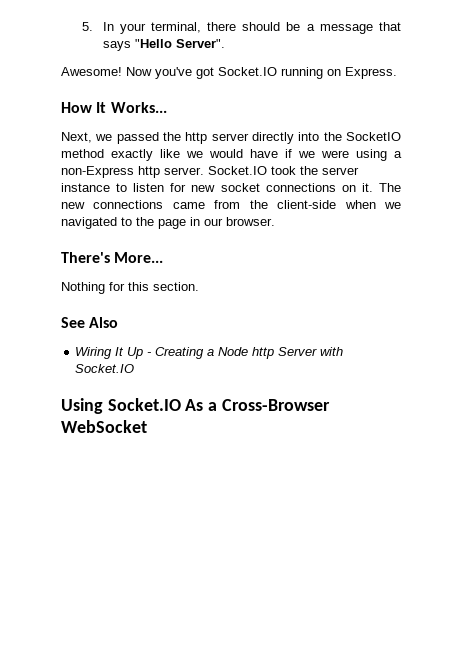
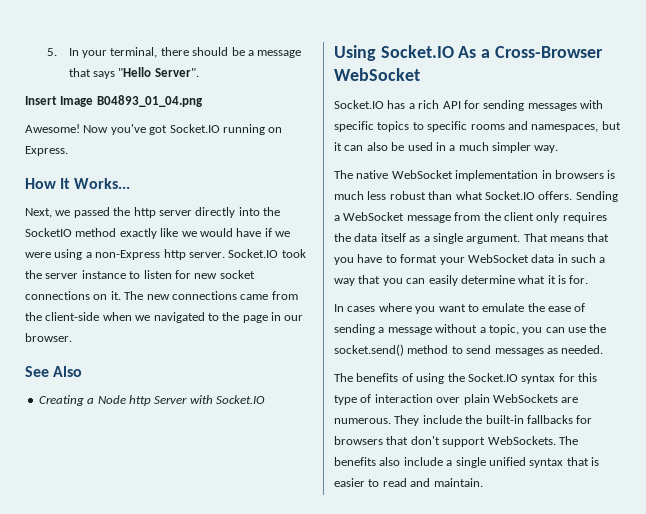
+ Insert Image B04893_01_04.png
- There's More...
- Nothing for this section.
  See Also
- Wiring It Up - Creating a Node http Server with Socket.IO
+ Creating a Node http Server with Socket.IO
+ Socket.IO has a rich API for sending messages with specific topics to specific rooms and namespaces, but it can also be used in a much simpler way.
+ The native WebSocket implementation in browsers is much less robust than what Socket.IO offers. Sending a WebSocket message from the client only requires the data itself as a single argument. That means that you have to format your WebSocket data in such a way that you can easily determine what it is for.
+ In cases where you want to emulate the ease of sending a message without a topic, you can use the socket.send() method to send messages as needed.
+ The benefits of using the Socket.IO syntax for this type of interaction over plain WebSockets are numerous. They include the built-in fallbacks for browsers that don't support WebSockets. The benefits also include a single unified syntax that is easier to read and maintain.

